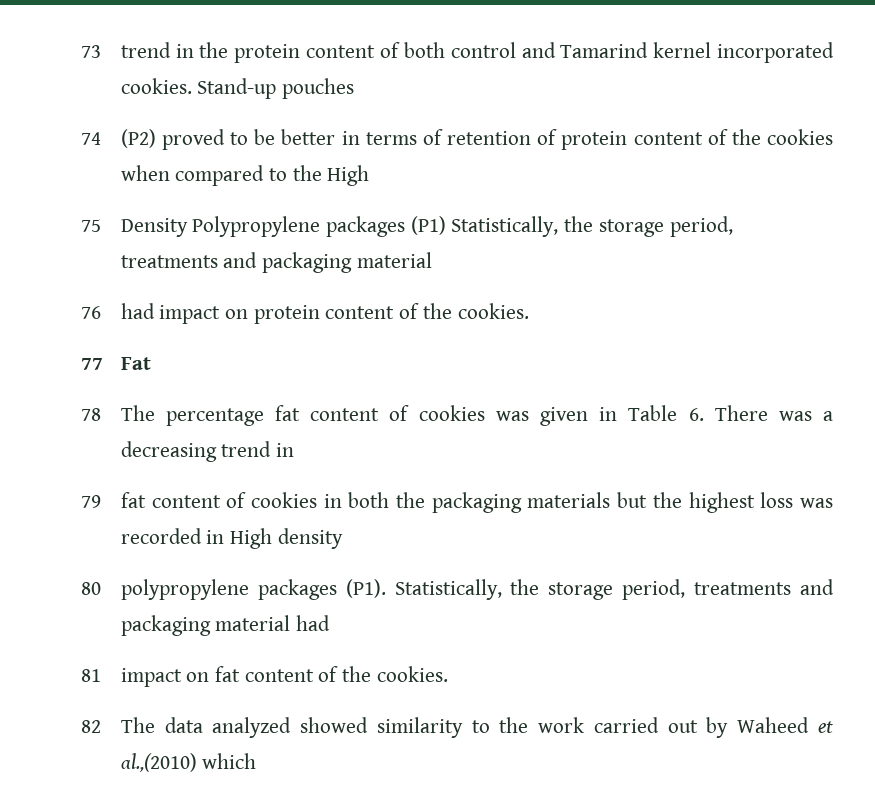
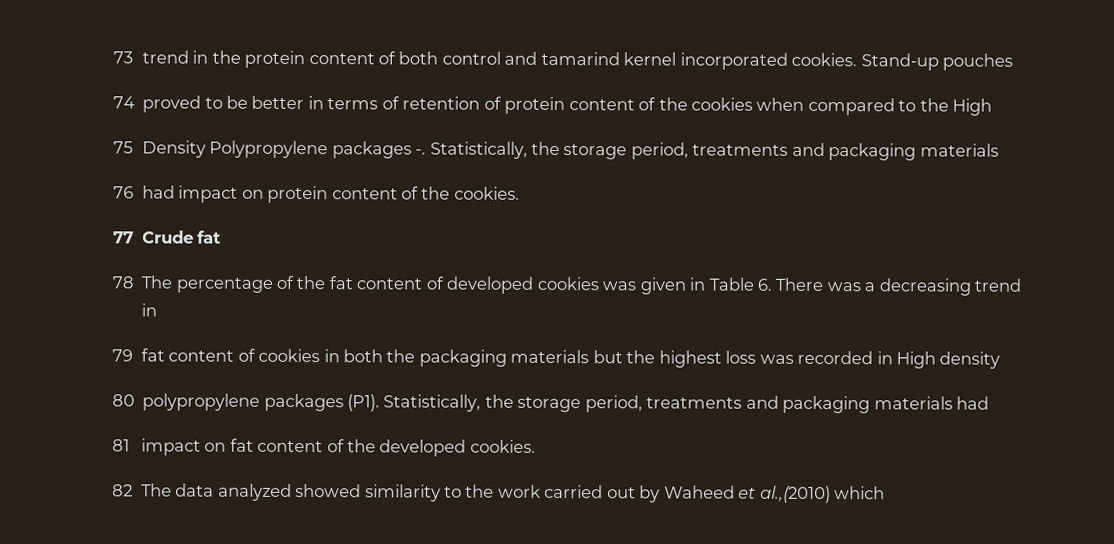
- 73 trend in the protein content of both control and Tamarind kernel incorporated cookies.
+ 73 trend in the protein content of both control and tamarind kernel incorporated cookies.
- 74 (P2) proved to be better in terms of retention of protein content of the cookies when compared to the High
+ 74 proved to be better in terms of retention of protein content of the cookies when compared to the High
- 75 Density Polypropylene packages (P1) Statistically, the storage period, treatments and packaging material
+ 75 Density Polypropylene packages -. Statistically, the storage period, treatments and packaging materials
- 77 Fat
+ 77 Crude fat
- 78 The percentage fat content of cookies was given in Table 6. There was a decreasing trend in
+ 78 The percentage of the fat content of developed cookies was given in Table 6. There was a decreasing trend in
- 80 polypropylene packages (P1). Statistically, the storage period, treatments and packaging material had
+ 80 polypropylene packages (P1). Statistically, the storage period, treatments and packaging materials had
- 81 impact on fat content of the cookies.
+ 81 impact on fat content of the developed cookies.

